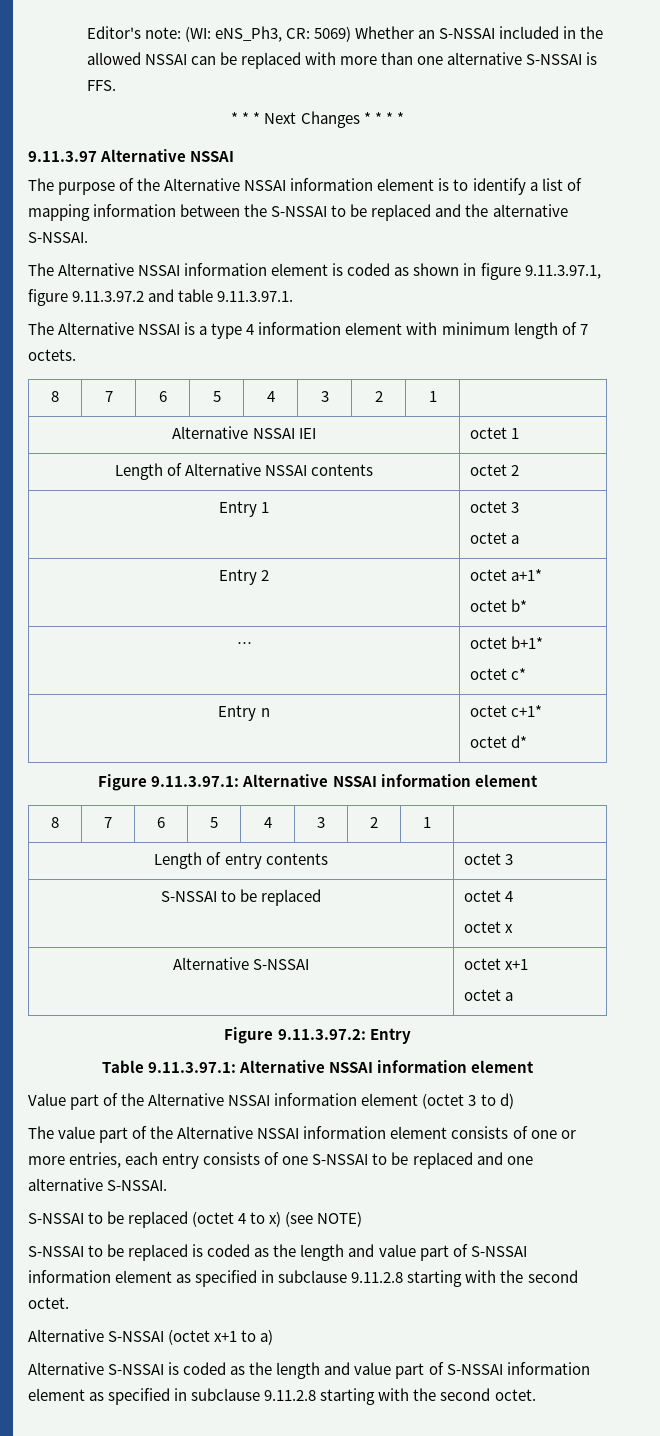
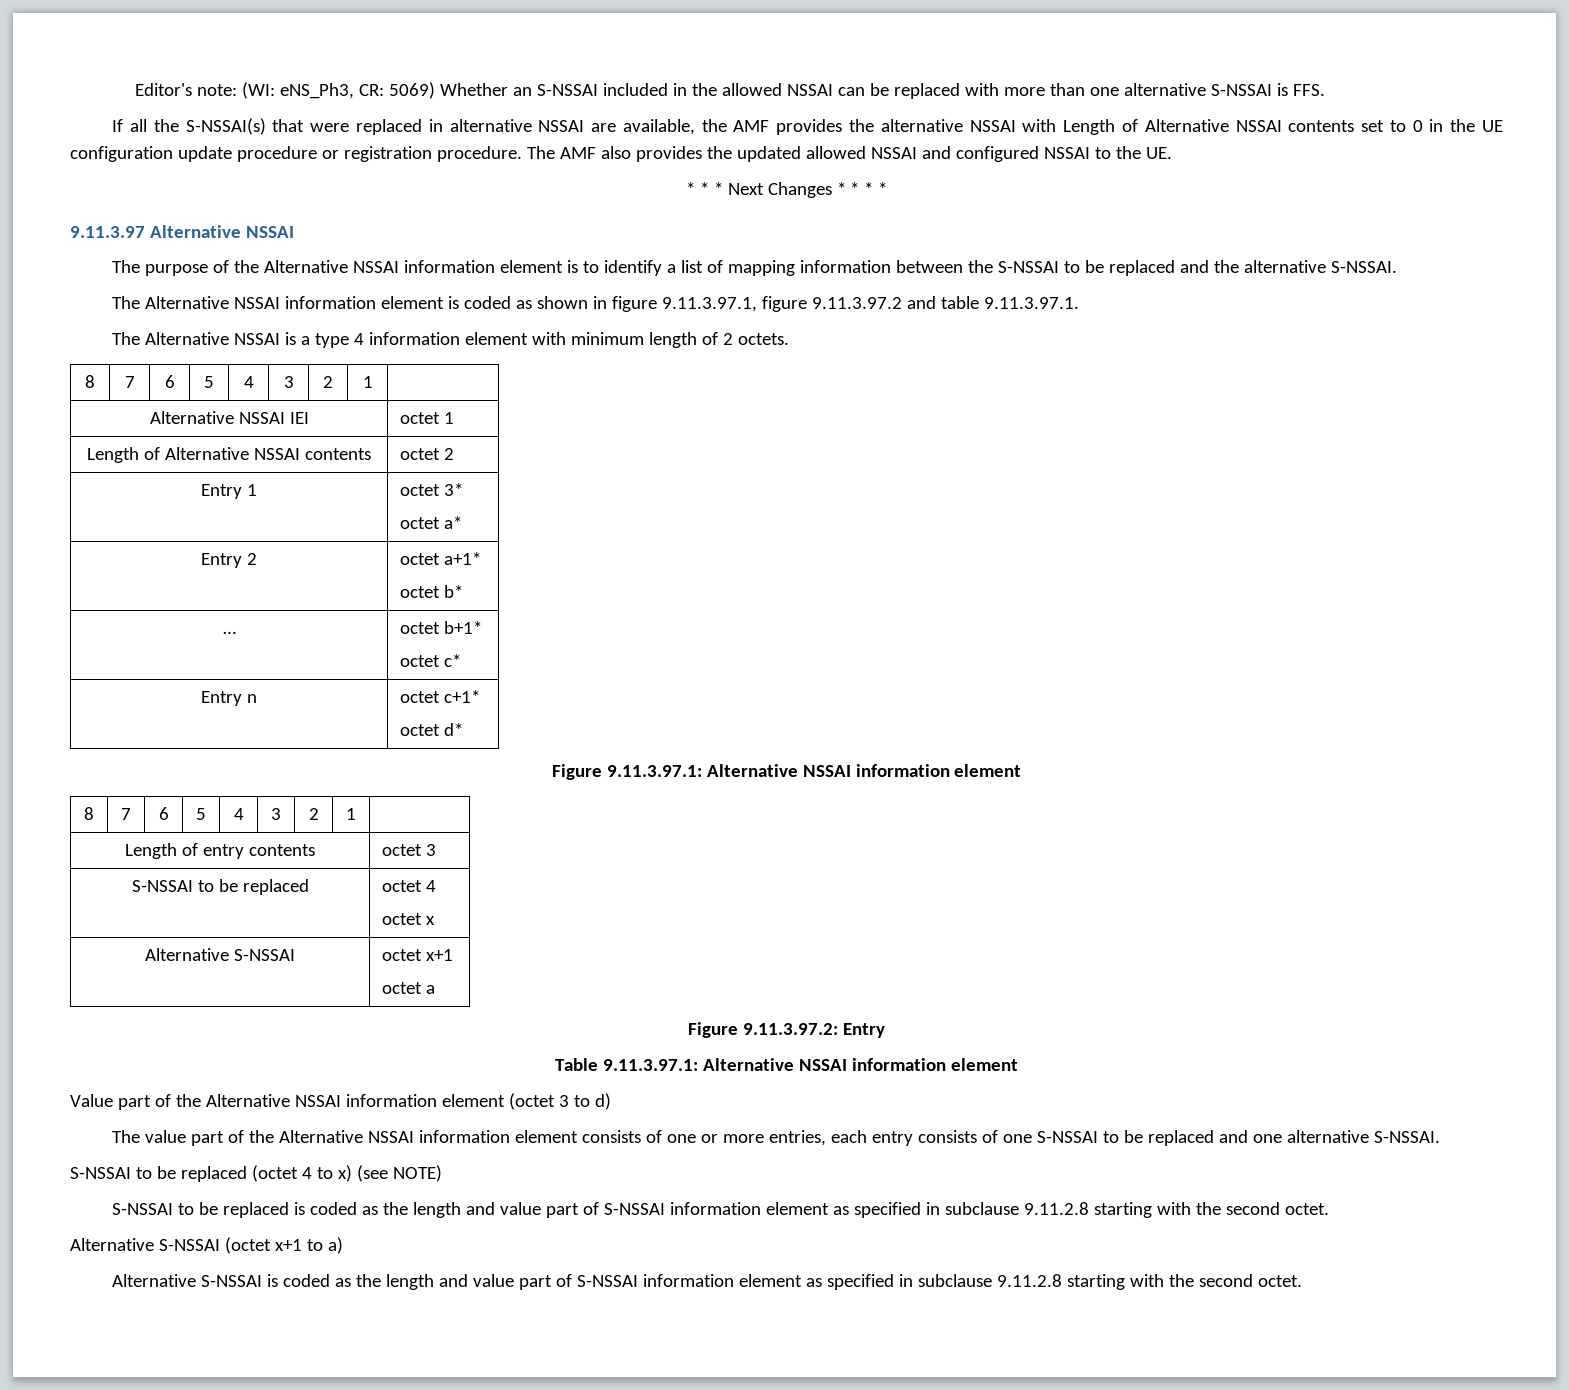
+ If all the S-NSSAI(s) that were replaced in alternative NSSAI are available, the AMF provides the alternative NSSAI with Length of Alternative NSSAI contents set to 0 in the UE configuration update procedure or registration procedure. The AMF also provides the updated allowed NSSAI and configured NSSAI to the UE.
- The Alternative NSSAI is a type 4 information element with minimum length of 7 octets.
+ The Alternative NSSAI is a type 4 information element with minimum length of 2 octets.
- Entry 1 | octet 3
- octet a
+ Entry 1 | octet 3*
+ octet a*

